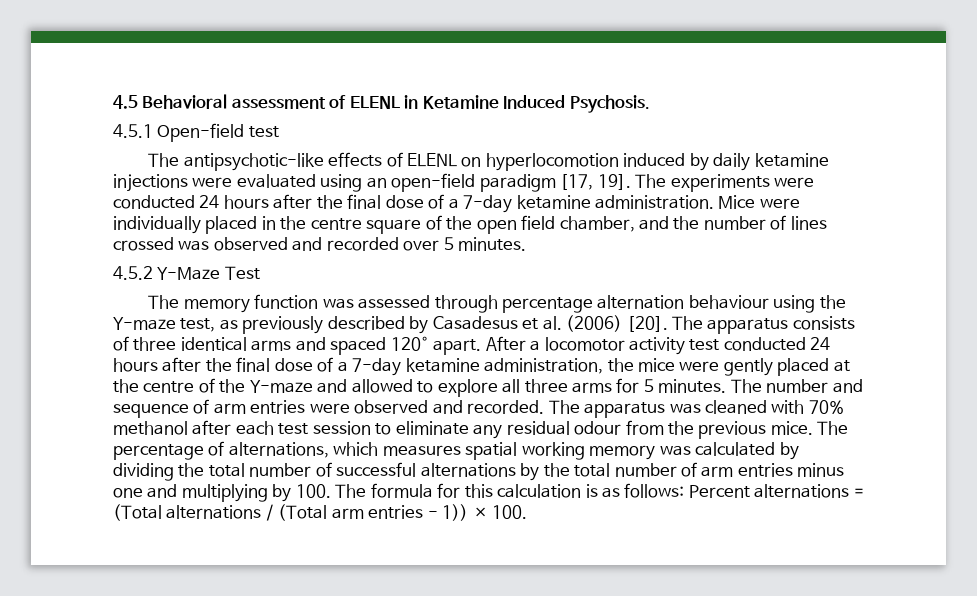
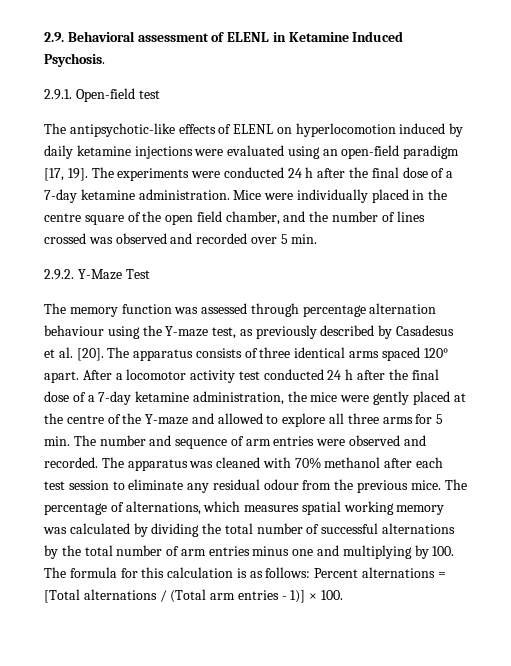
- 4.5 Behavioral assessment of ELENL in Ketamine Induced Psychosis.
+ 2.9. Behavioral assessment of ELENL in Ketamine Induced Psychosis.
- 4.5.1 Open-field test
+ 2.9.1. Open-field test
- The experiments were conducted 24 hours after the final dose of a 7-day ketamine administration.
+ The experiments were conducted 24 h after the final dose of a 7-day ketamine administration.
- Mice were individually placed in the centre square of the open field chamber, and the number of lines crossed was observed and recorded over 5 minutes.
- 4.5.2 Y-Maze Test
+ Mice were individually placed in the centre square of the open field chamber, and the number of lines crossed was observed and recorded over 5 min.
+ 2.9.2. Y-Maze Test
- The memory function was assessed through percentage alternation behaviour using the Y-maze test, as previously described by Casadesus et al. (2006) [20].
+ The memory function was assessed through percentage alternation behaviour using the Y-maze test, as previously described by Casadesus et al. [20].
- The apparatus consists of three identical arms and spaced 120° apart.
+ The apparatus consists of three identical arms spaced 120° apart.
- After a locomotor activity test conducted 24 hours after the final dose of a 7-day ketamine administration, the mice were gently placed at the centre of the Y-maze and allowed to explore all three arms for 5 minutes. The number and sequence of arm entries were observed and recorded.
+ After a locomotor activity test conducted 24 h after the final dose of a 7-day ketamine administration, the mice were gently placed at the centre of the Y-maze and allowed to explore all three arms for 5 min. The number and sequence of arm entries were observed and recorded.
- The percentage of alternations, which measures spatial working memory was calculated by dividing the total number of successful alternations by the total number of arm entries minus one and multiplying by 100. The formula for this calculation is as follows: Percent alternations = (Total alternations / (Total arm entries - 1)) × 100.
+ The percentage of alternations, which measures spatial working memory was calculated by dividing the total number of successful alternations by the total number of arm entries minus one and multiplying by 100. The formula for this calculation is as follows: Percent alternations = [Total alternations / (Total arm entries - 1)] × 100.

